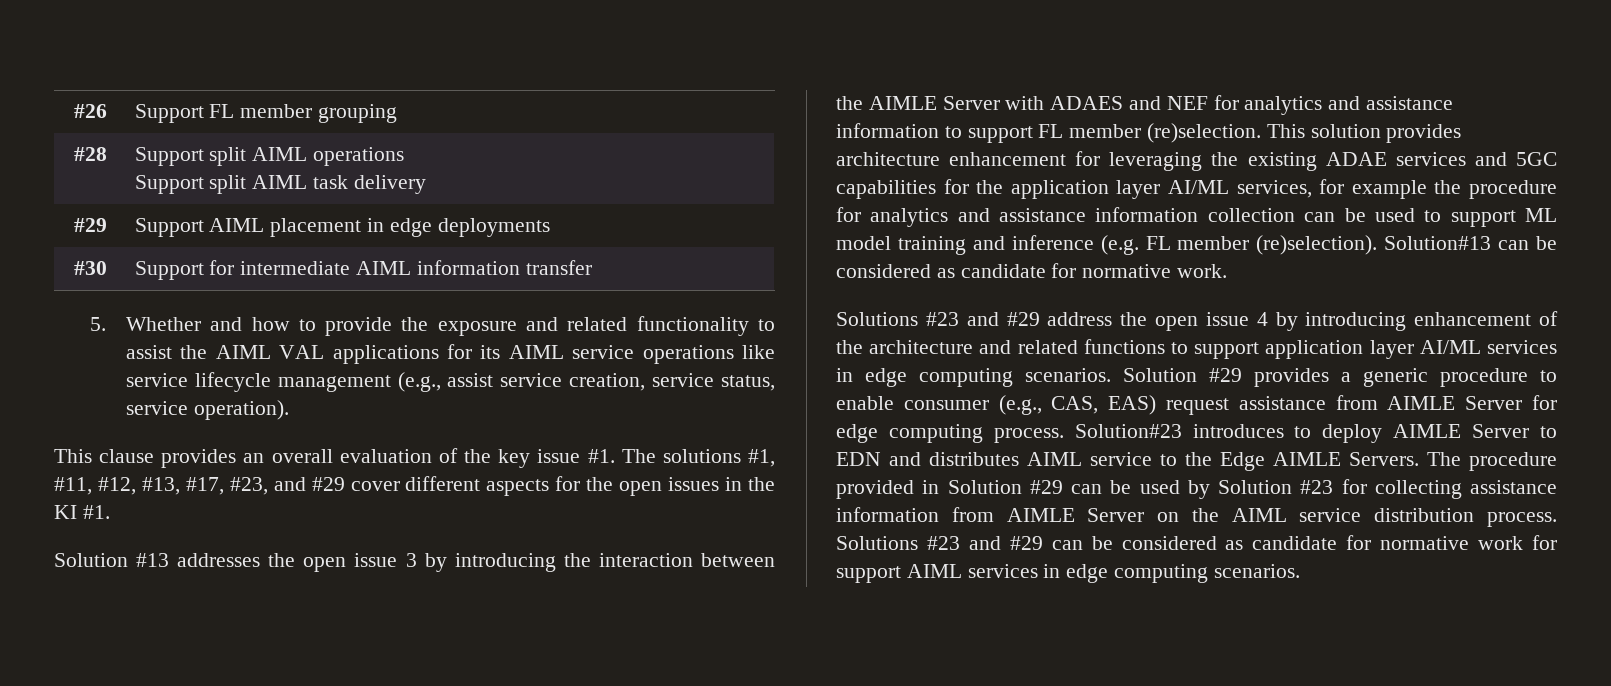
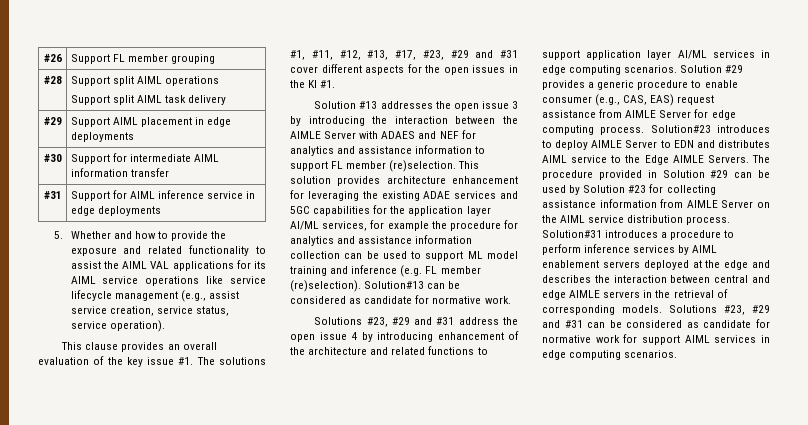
+ #31 | Support for AIML inference service in edge deployments
- The solutions #1, #11, #12, #13, #17, #23, and #29 cover different aspects for the open issues in the KI #1.
+ The solutions #1, #11, #12, #13, #17, #23, #29 and #31 cover different aspects for the open issues in the KI #1.
- Solutions #23 and #29 address the open issue 4 by introducing enhancement of the architecture and related functions to support application layer AI/ML services in edge computing scenarios.
+ Solutions #23, #29 and #31 address the open issue 4 by introducing enhancement of the architecture and related functions to support application layer AI/ML services in edge computing scenarios.
- Solutions #23 and #29 can be considered as candidate for normative work for support AIML services in edge computing scenarios.
+ Solution#31 introduces a procedure to perform inference services by AIML enablement servers deployed at the edge and describes the interaction between central and edge AIMLE servers in the retrieval of corresponding models. Solutions #23, #29 and #31 can be considered as candidate for normative work for support AIML services in edge computing scenarios.

